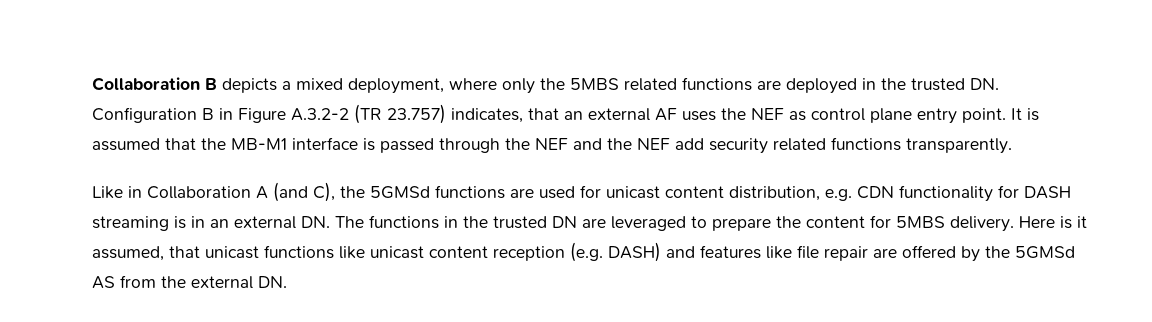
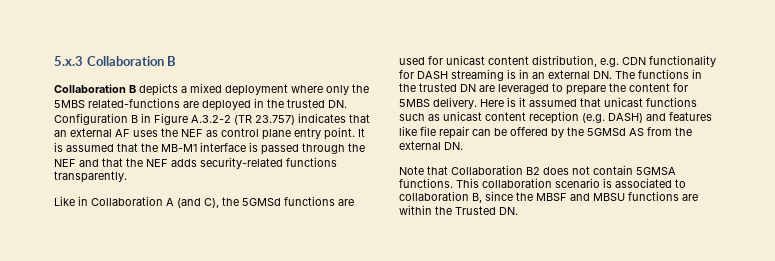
+ 5.x.3 Collaboration B
- Collaboration B depicts a mixed deployment, where only the 5MBS related functions are deployed in the trusted DN. Configuration B in Figure A.3.2-2 (TR 23.757) indicates, that an external AF uses the NEF as control plane entry point.
+ Collaboration B depicts a mixed deployment where only the 5MBS related-functions are deployed in the trusted DN. Configuration B in Figure A.3.2-2 (TR 23.757) indicates that an external AF uses the NEF as control plane entry point.
- It is assumed that the MB-M1 interface is passed through the NEF and the NEF add security related functions transparently.
+ It is assumed that the MB-M1 interface is passed through the NEF and that the NEF adds security-related functions transparently.
- Here is it assumed, that unicast functions like unicast content reception (e.g. DASH) and features like file repair are offered by the 5GMSd AS from the external DN.
+ Here is it assumed that unicast functions such as unicast content reception (e.g. DASH) and features like file repair can be offered by the 5GMSd AS from the external DN.
+ Note that Collaboration B2 does not contain 5GMSA functions. This collaboration scenario is associated to collaboration B, since the MBSF and MBSU functions are within the Trusted DN.

